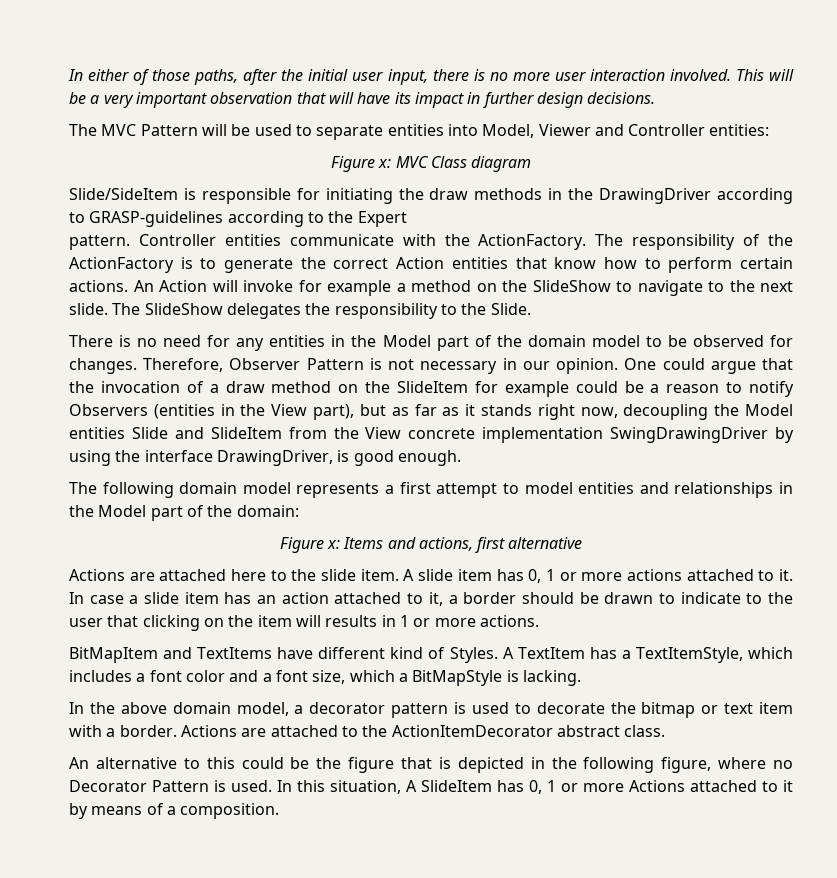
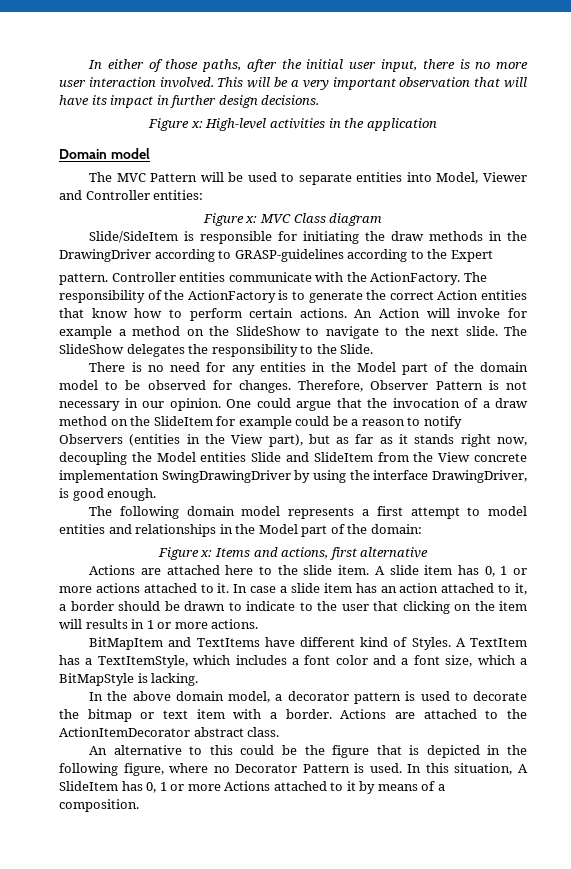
+ Figure x: High-level activities in the application
+ Domain model

